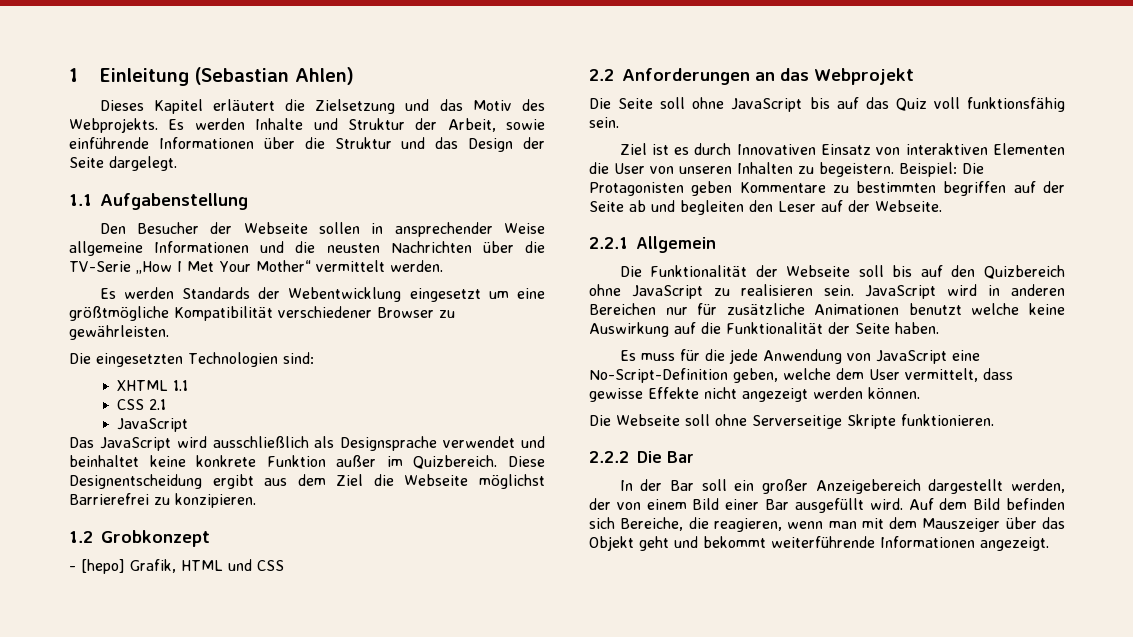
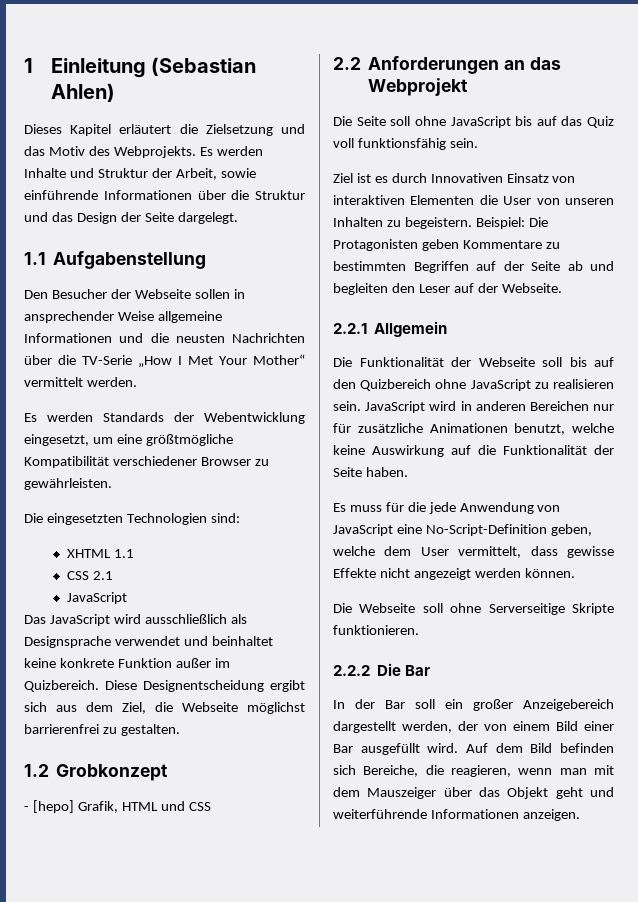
- Es werden Standards der Webentwicklung eingesetzt um eine größtmögliche Kompatibilität verschiedener Browser zu gewährleisten.
+ Es werden Standards der Webentwicklung eingesetzt, um eine größtmögliche Kompatibilität verschiedener Browser zu gewährleisten.
- Diese Designentscheidung ergibt aus dem Ziel die Webseite möglichst Barrierefrei zu konzipieren.
+ Diese Designentscheidung ergibt sich aus dem Ziel, die Webseite möglichst barrierenfrei zu gestalten.
- Beispiel: Die Protagonisten geben Kommentare zu bestimmten begriffen auf der Seite ab und begleiten den Leser auf der Webseite.
+ Beispiel: Die Protagonisten geben Kommentare zu bestimmten Begriffen auf der Seite ab und begleiten den Leser auf der Webseite.
- JavaScript wird in anderen Bereichen nur für zusätzliche Animationen benutzt welche keine Auswirkung auf die Funktionalität der Seite haben.
+ JavaScript wird in anderen Bereichen nur für zusätzliche Animationen benutzt, welche keine Auswirkung auf die Funktionalität der Seite haben.
- Auf dem Bild befinden sich Bereiche, die reagieren, wenn man mit dem Mauszeiger über das Objekt geht und bekommt weiterführende Informationen angezeigt.
+ Auf dem Bild befinden sich Bereiche, die reagieren, wenn man mit dem Mauszeiger über das Objekt geht und weiterführende Informationen anzeigen.

